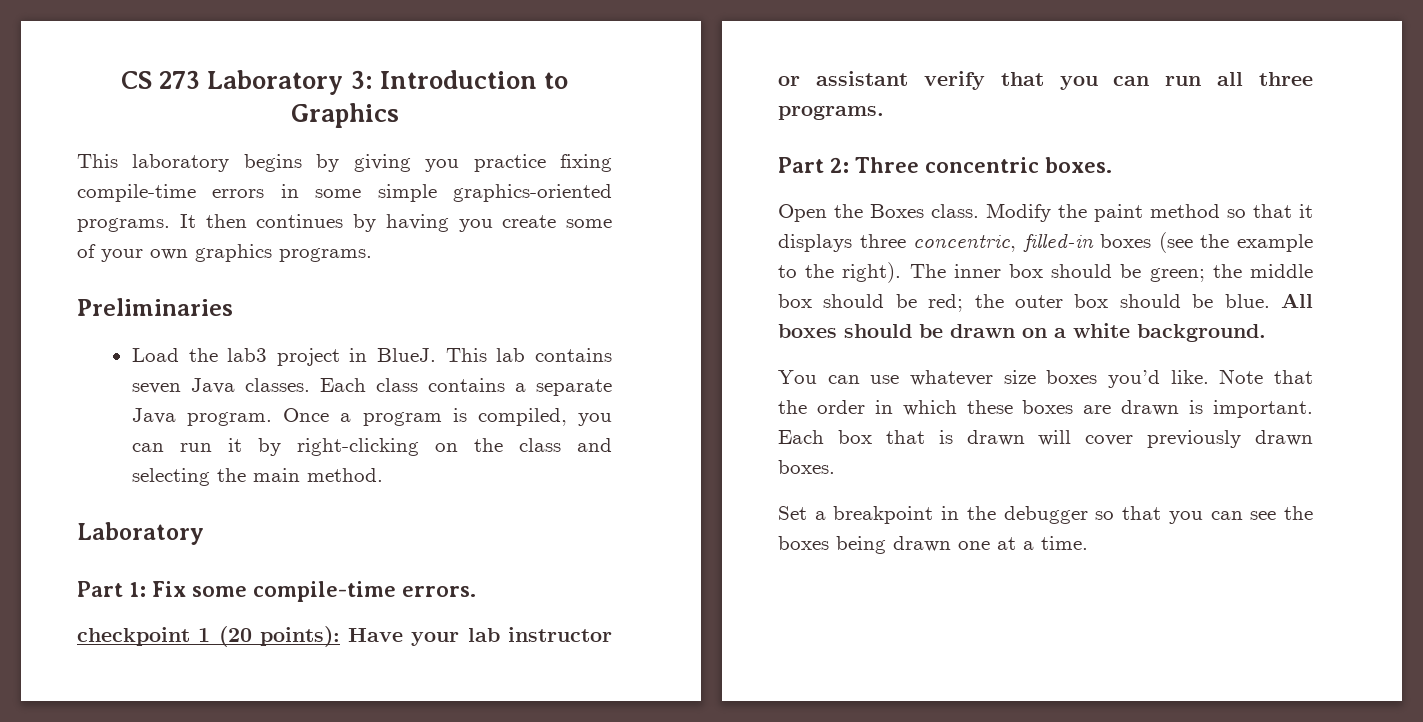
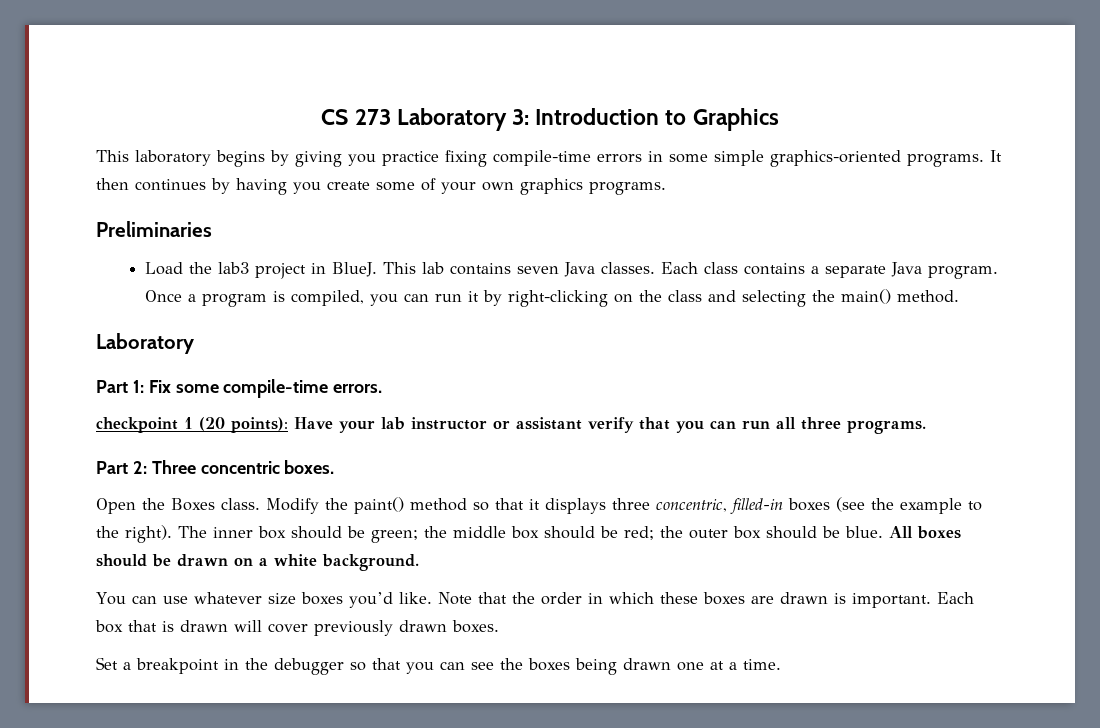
- Once a program is compiled, you can run it by right-clicking on the class and selecting the main method.
+ Once a program is compiled, you can run it by right-clicking on the class and selecting the main() method.
- Modify the paint method so that it displays three concentric, filled-in boxes (see the example to the right).
+ Modify the paint() method so that it displays three concentric, filled-in boxes (see the example to the right).

